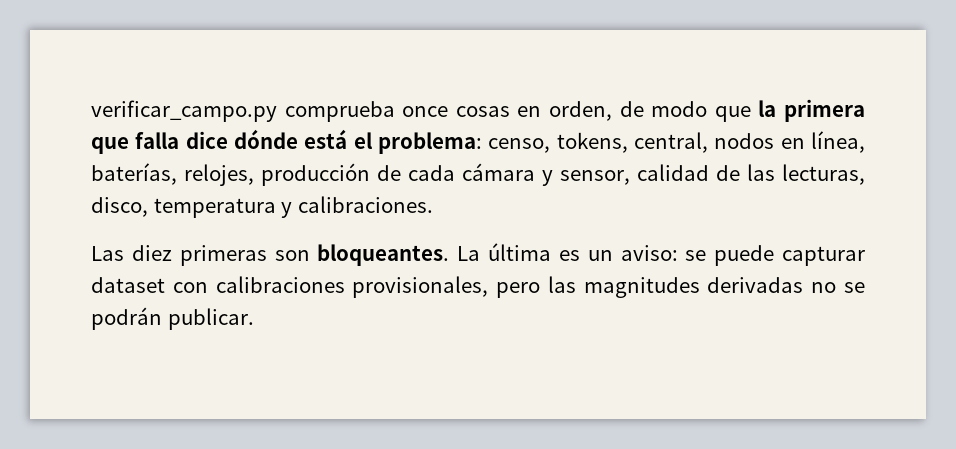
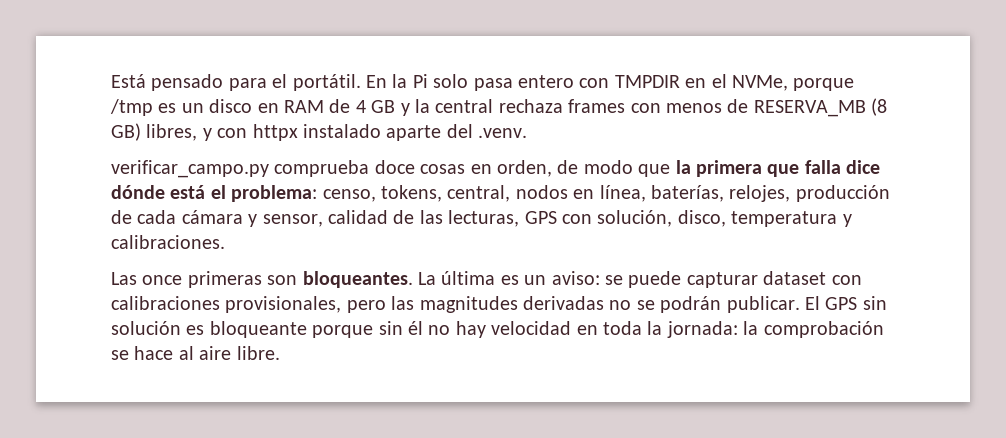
+ Está pensado para el portátil. En la Pi solo pasa entero con TMPDIR en el NVMe, porque /tmp es un disco en RAM de 4 GB y la central rechaza frames con menos de RESERVA_MB (8 GB) libres, y con httpx instalado aparte del .venv.
- verificar_campo.py comprueba once cosas en orden, de modo que la primera que falla dice dónde está el problema: censo, tokens, central, nodos en línea, baterías, relojes, producción de cada cámara y sensor, calidad de las lecturas, disco, temperatura y calibraciones.
+ verificar_campo.py comprueba doce cosas en orden, de modo que la primera que falla dice dónde está el problema: censo, tokens, central, nodos en línea, baterías, relojes, producción de cada cámara y sensor, calidad de las lecturas, GPS con solución, disco, temperatura y calibraciones.
- Las diez primeras son bloqueantes.
+ Las once primeras son bloqueantes.
+ El GPS sin solución es bloqueante porque sin él no hay velocidad en toda la jornada: la comprobación se hace al aire libre.

